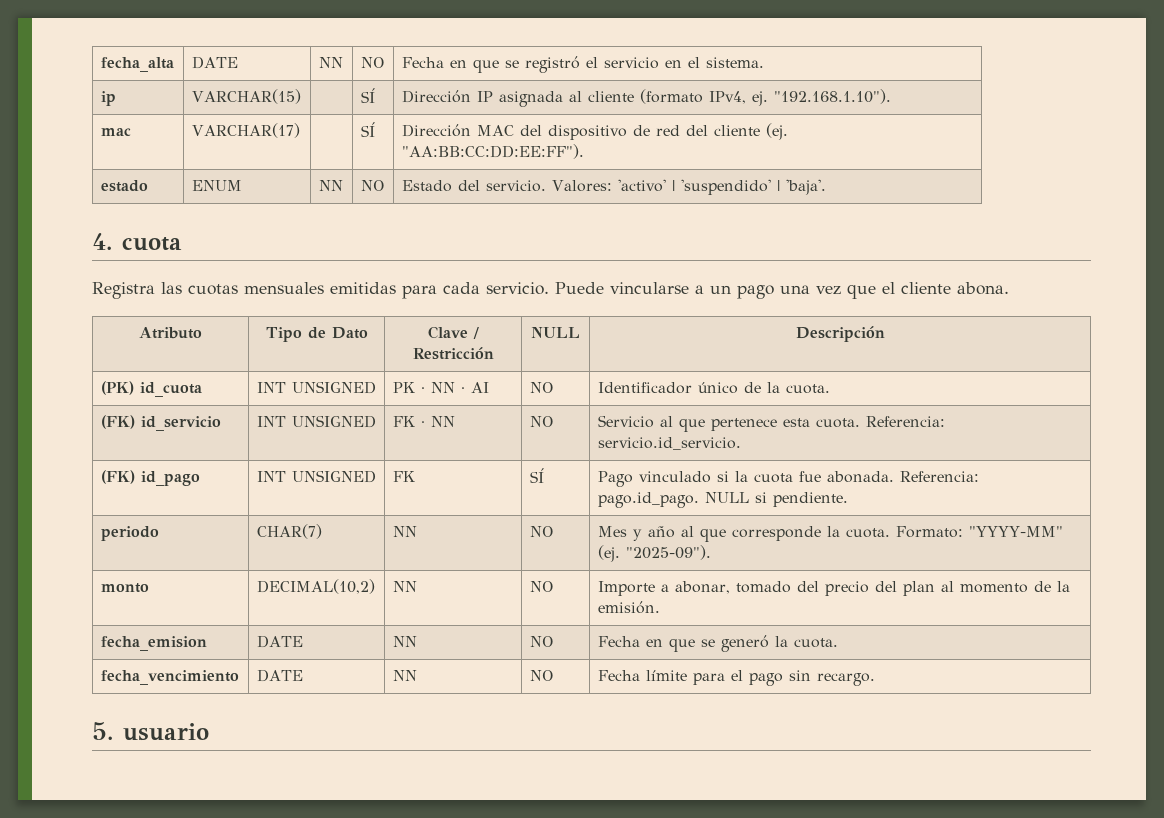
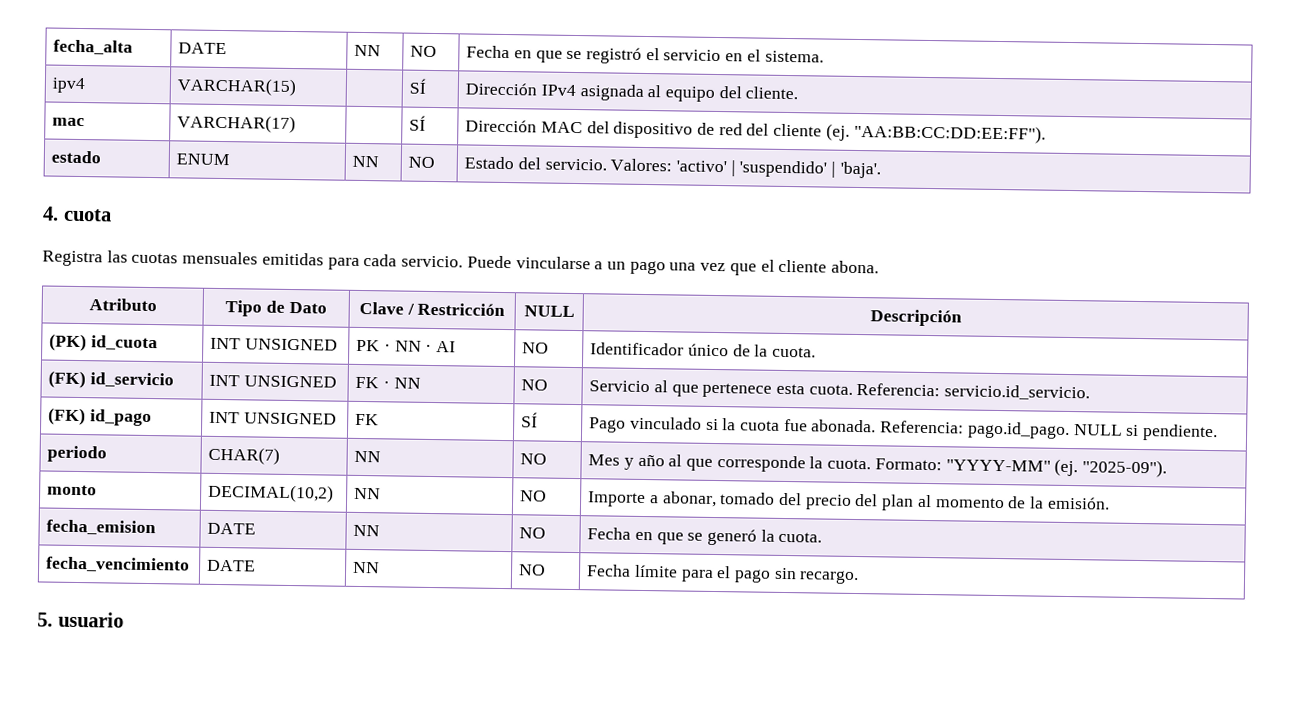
- ip | VARCHAR(15) | | SÍ | Dirección IP asignada al cliente (formato IPv4, ej. "192.168.1.10").
+ ipv4 | VARCHAR(15) | | SÍ | Dirección IPv4 asignada al equipo del cliente.

